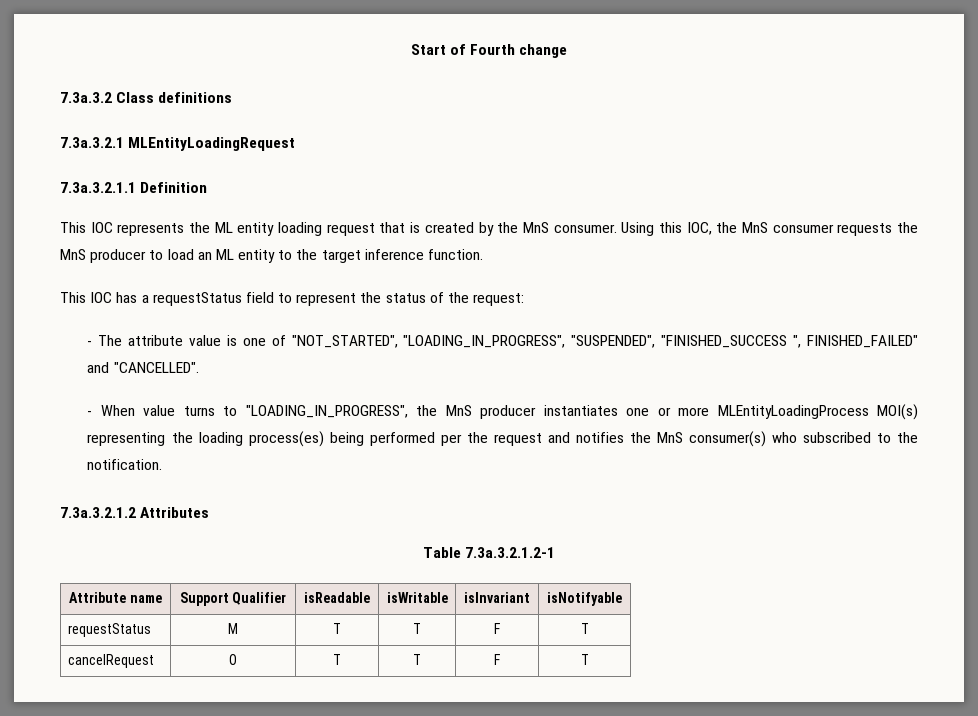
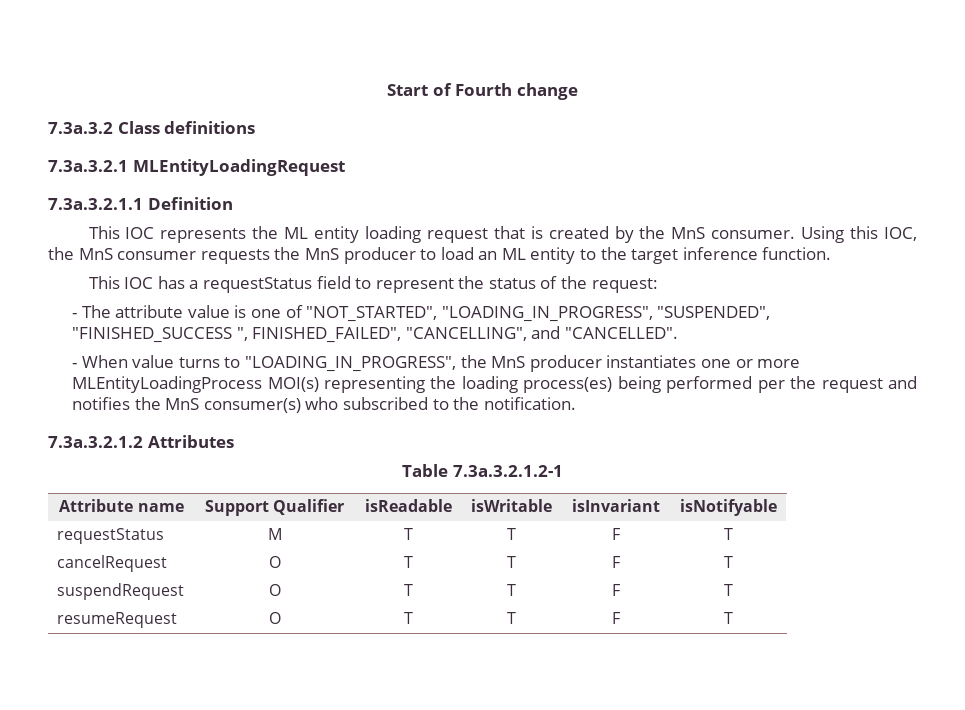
- - The attribute value is one of "NOT_STARTED", "LOADING_IN_PROGRESS", "SUSPENDED", "FINISHED_SUCCESS ", FINISHED_FAILED" and "CANCELLED".
+ - The attribute value is one of "NOT_STARTED", "LOADING_IN_PROGRESS", "SUSPENDED", "FINISHED_SUCCESS ", FINISHED_FAILED", "CANCELLING", and "CANCELLED".
+ suspendRequest | O | T | T | F | T
+ resumeRequest | O | T | T | F | T

